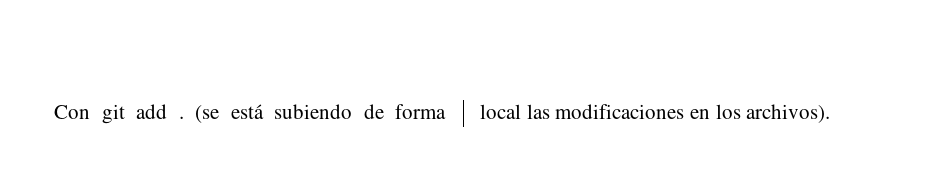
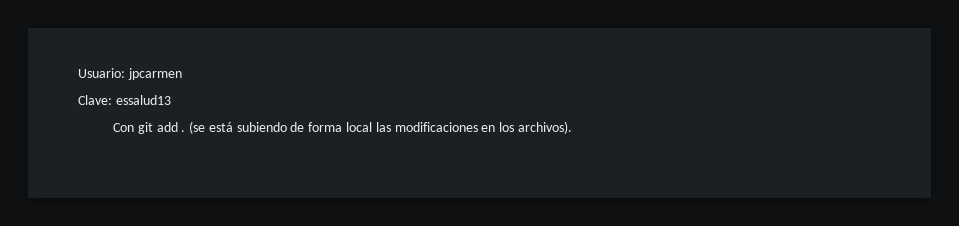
+ Usuario: jpcarmen
+ Clave: essalud13

